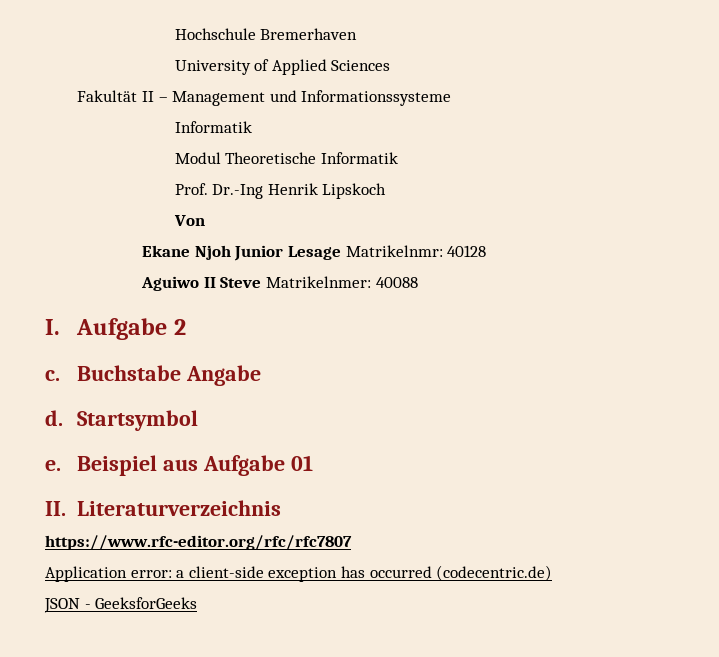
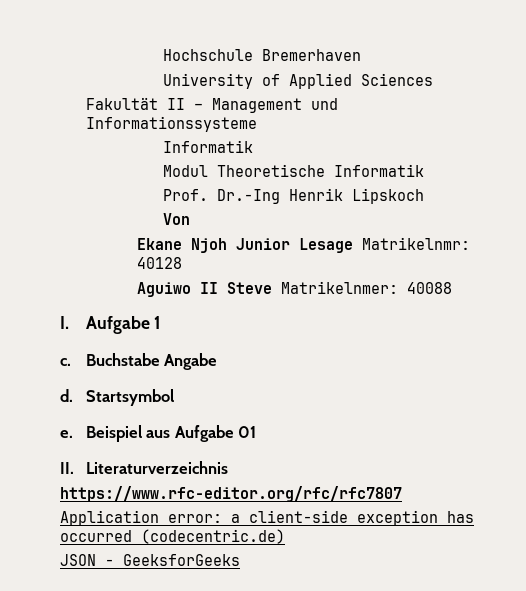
- I. Aufgabe 2
+ I. Aufgabe 1

